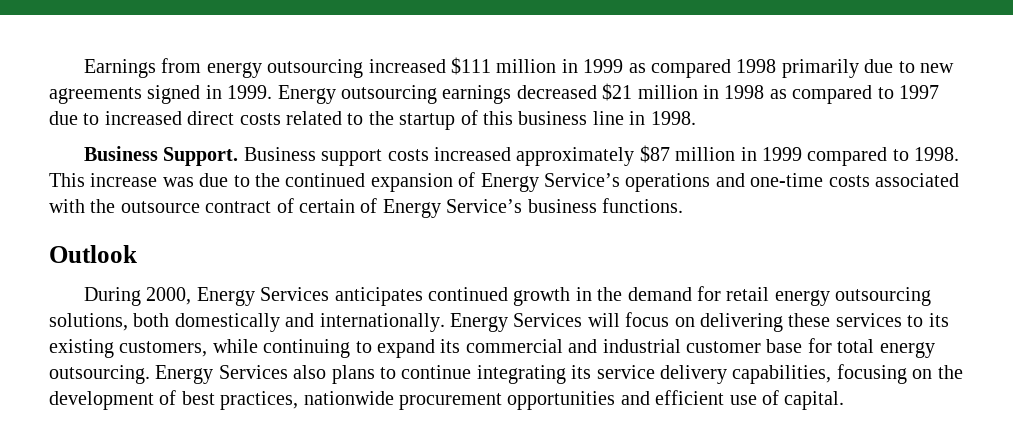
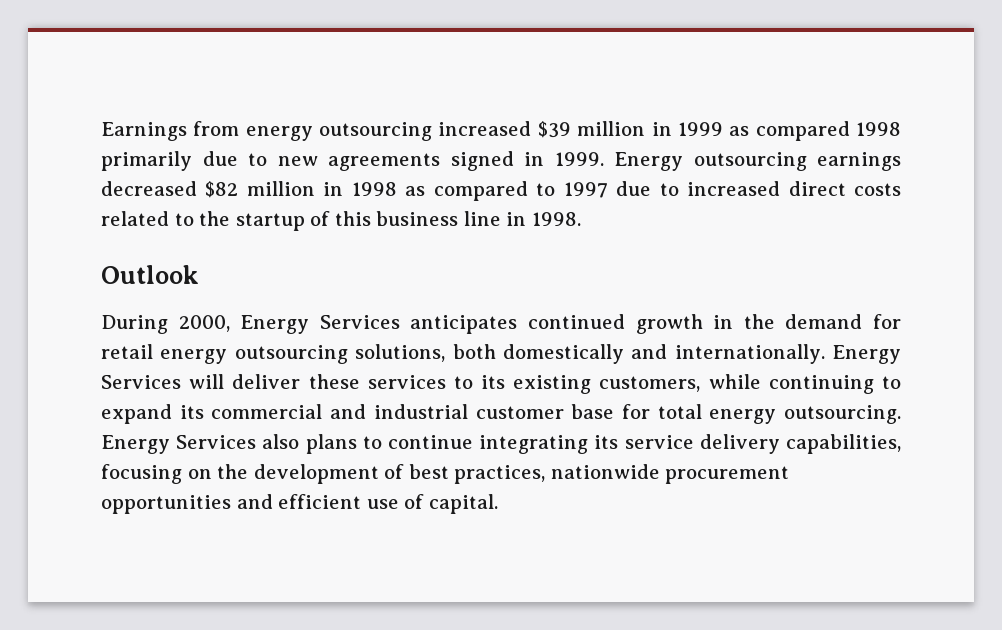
- Earnings from energy outsourcing increased $111 million in 1999 as compared 1998 primarily due to new agreements signed in 1999.
+ Earnings from energy outsourcing increased $39 million in 1999 as compared 1998 primarily due to new agreements signed in 1999.
- Energy outsourcing earnings decreased $21 million in 1998 as compared to 1997 due to increased direct costs related to the startup of this business line in 1998.
+ Energy outsourcing earnings decreased $82 million in 1998 as compared to 1997 due to increased direct costs related to the startup of this business line in 1998.
- Business Support. Business support costs increased approximately $87 million in 1999 compared to 1998. This increase was due to the continued expansion of Energy Service’s operations and one-time costs associated with the outsource contract of certain of Energy Service’s business functions.
- Energy Services will focus on delivering these services to its existing customers, while continuing to expand its commercial and industrial customer base for total energy outsourcing.
+ Energy Services will deliver these services to its existing customers, while continuing to expand its commercial and industrial customer base for total energy outsourcing.

